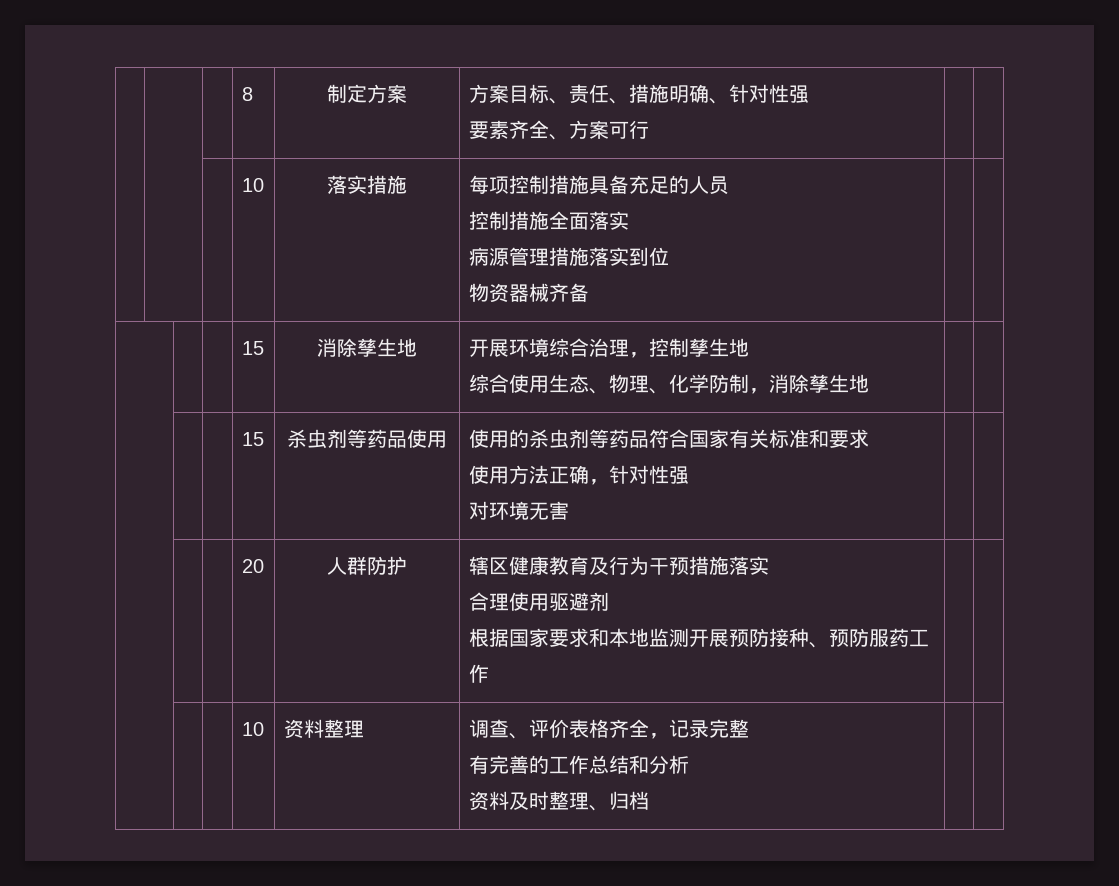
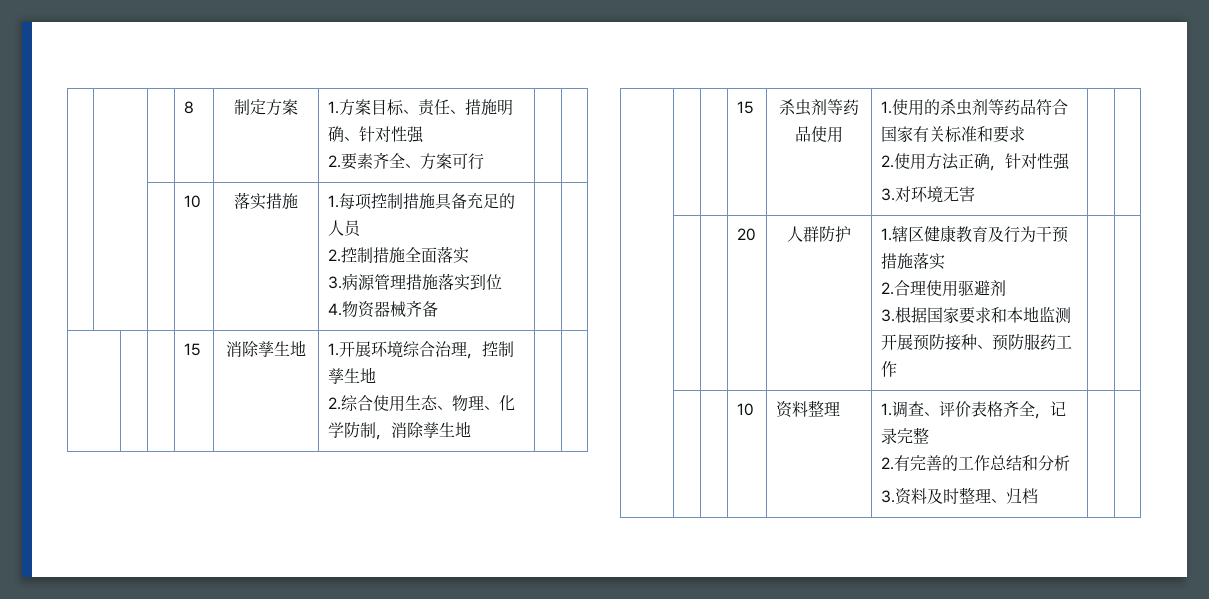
- | | | 8 | 制定方案 | 方案目标、责任、措施明确、针对性强
- 要素齐全、方案可行 | |
+ | | | 8 | 制定方案 | 1.方案目标、责任、措施明确、针对性强
+ 2.要素齐全、方案可行 | |
- | | | 10 | 落实措施 | 每项控制措施具备充足的人员
- 控制措施全面落实
- 病源管理措施落实到位
- 物资器械齐备 | |
+ | | | 10 | 落实措施 | 1.每项控制措施具备充足的人员
+ 2.控制措施全面落实
+ 3.病源管理措施落实到位
+ 4.物资器械齐备 | |
- | | | 15 | 消除孳生地 | 开展环境综合治理，控制孳生地
- 综合使用生态、物理、化学防制，消除孳生地 | |
+ | | | 15 | 消除孳生地 | 1.开展环境综合治理，控制孳生地
+ 2.综合使用生态、物理、化学防制，消除孳生地 | |
- | | | 15 | 杀虫剂等药品使用 | 使用的杀虫剂等药品符合国家有关标准和要求
- 使用方法正确，针对性强
- 对环境无害 | |
+ | | | 15 | 杀虫剂等药品使用 | 1.使用的杀虫剂等药品符合国家有关标准和要求
+ 2.使用方法正确，针对性强
+ 3.对环境无害 | |
- | | | 20 | 人群防护 | 辖区健康教育及行为干预措施落实
- 合理使用驱避剂
- 根据国家要求和本地监测开展预防接种、预防服药工作 | |
+ | | | 20 | 人群防护 | 1.辖区健康教育及行为干预措施落实
+ 2.合理使用驱避剂
+ 3.根据国家要求和本地监测开展预防接种、预防服药工作 | |
- | | | 10 | 资料整理 | 调查、评价表格齐全，记录完整
- 有完善的工作总结和分析
- 资料及时整理、归档 | |
+ | | | 10 | 资料整理 | 1.调查、评价表格齐全，记录完整
+ 2.有完善的工作总结和分析
+ 3.资料及时整理、归档 | |

